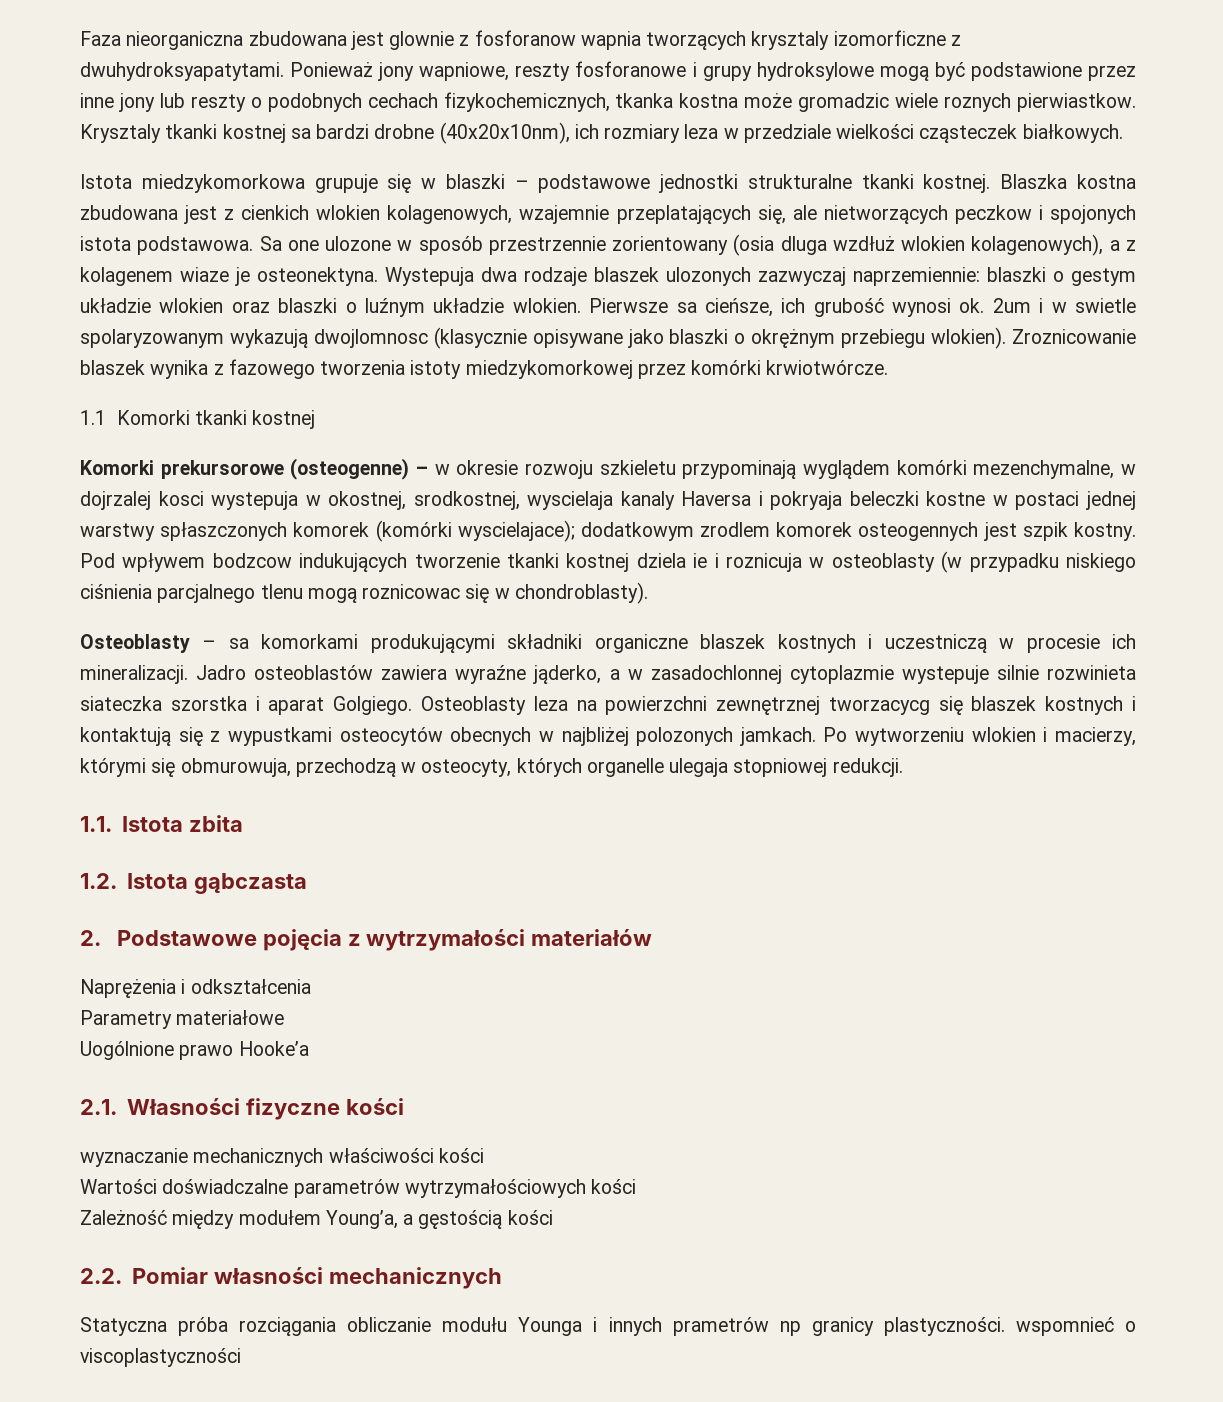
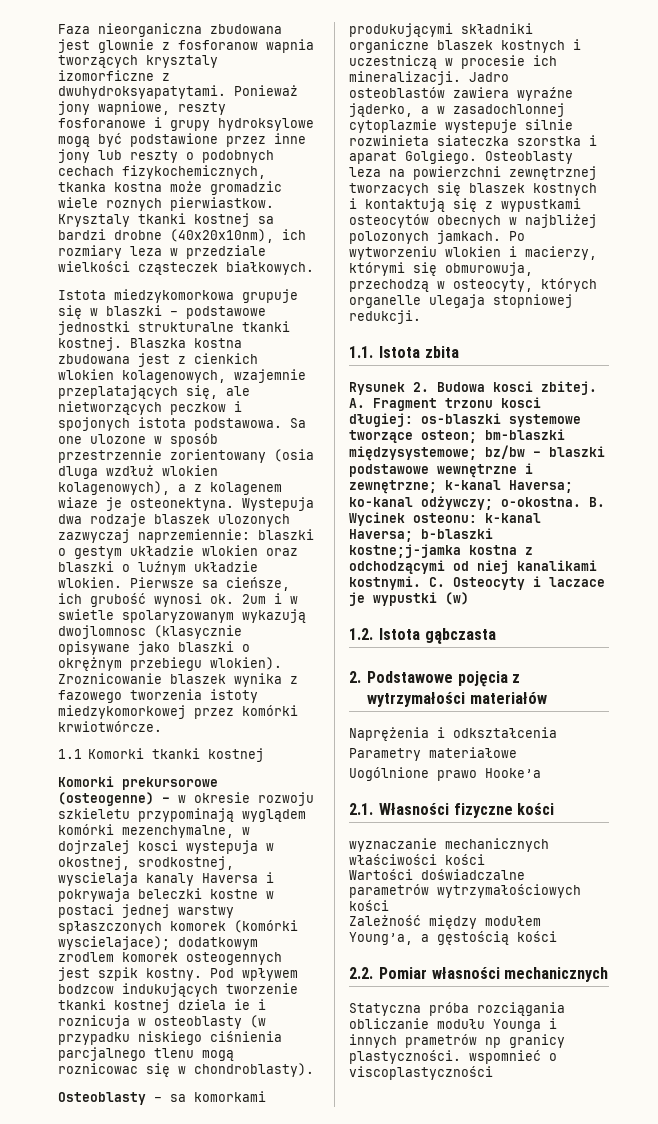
- Komorki prekursorowe (osteogenne) – w okresie rozwoju szkieletu przypominają wyglądem komórki mezenchymalne, w dojrzalej kosci wystepuja w okostnej, srodkostnej, wyscielaja kanaly Haversa i pokryaja beleczki kostne w postaci jednej warstwy spłaszczonych komorek (komórki wyscielajace); dodatkowym zrodlem komorek osteogennych jest szpik kostny.
+ Komorki prekursorowe (osteogenne) – w okresie rozwoju szkieletu przypominają wyglądem komórki mezenchymalne, w dojrzalej kosci wystepuja w okostnej, srodkostnej, wyscielaja kanaly Haversa i pokrywaja beleczki kostne w postaci jednej warstwy spłaszczonych komorek (komórki wyscielajace); dodatkowym zrodlem komorek osteogennych jest szpik kostny.
- Osteoblasty leza na powierzchni zewnętrznej tworzacycg się blaszek kostnych i kontaktują się z wypustkami osteocytów obecnych w najbliżej polozonych jamkach.
+ Osteoblasty leza na powierzchni zewnętrznej tworzacych się blaszek kostnych i kontaktują się z wypustkami osteocytów obecnych w najbliżej polozonych jamkach.
+ Rysunek 2. Budowa kosci zbitej. A. Fragment trzonu kosci długiej: os-blaszki systemowe tworzące osteon; bm-blaszki międzysystemowe; bz/bw – blaszki podstawowe wewnętrzne i zewnętrzne; k-kanal Haversa; ko-kanal odżywczy; o-okostna. B. Wycinek osteonu: k-kanal Haversa; b-blaszki kostne;j-jamka kostna z odchodzącymi od niej kanalikami kostnymi. C. Osteocyty i laczace je wypustki (w)

